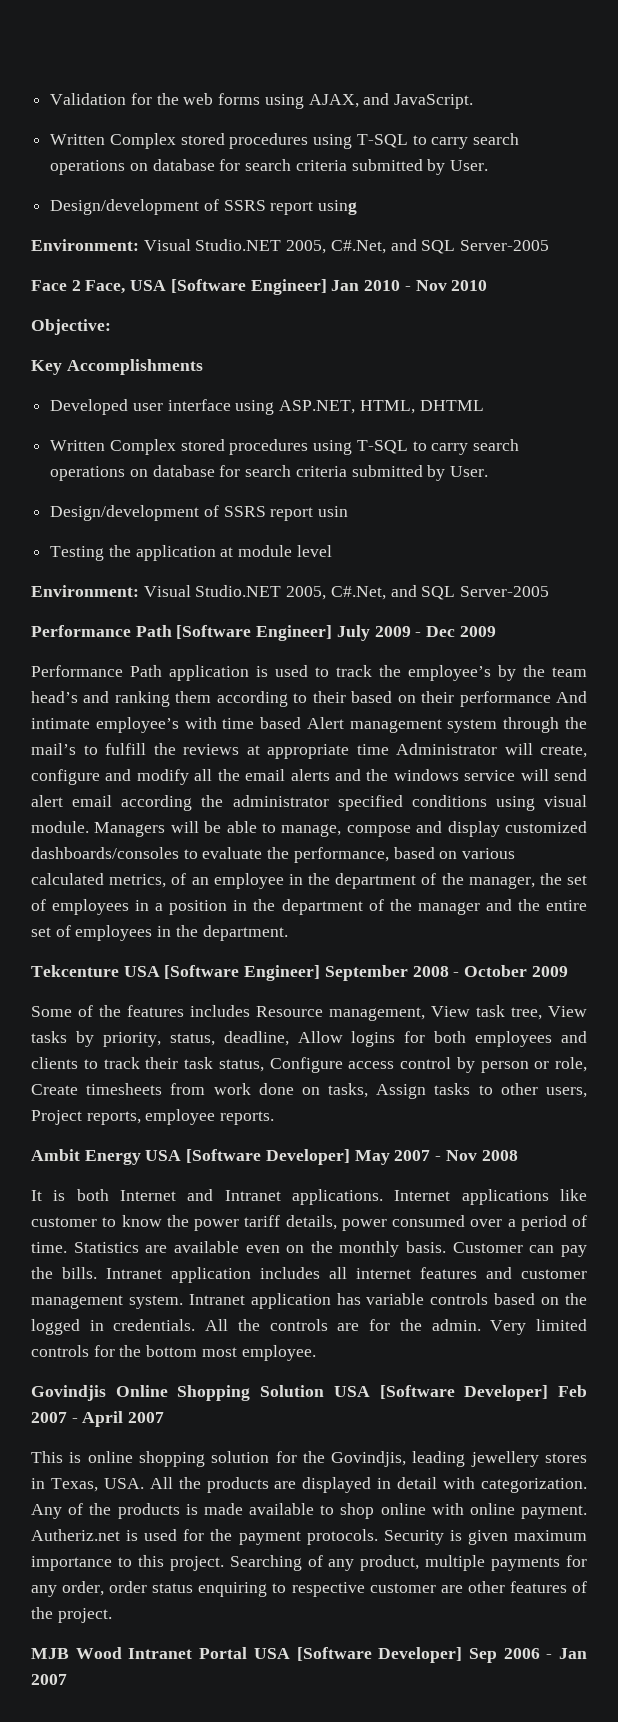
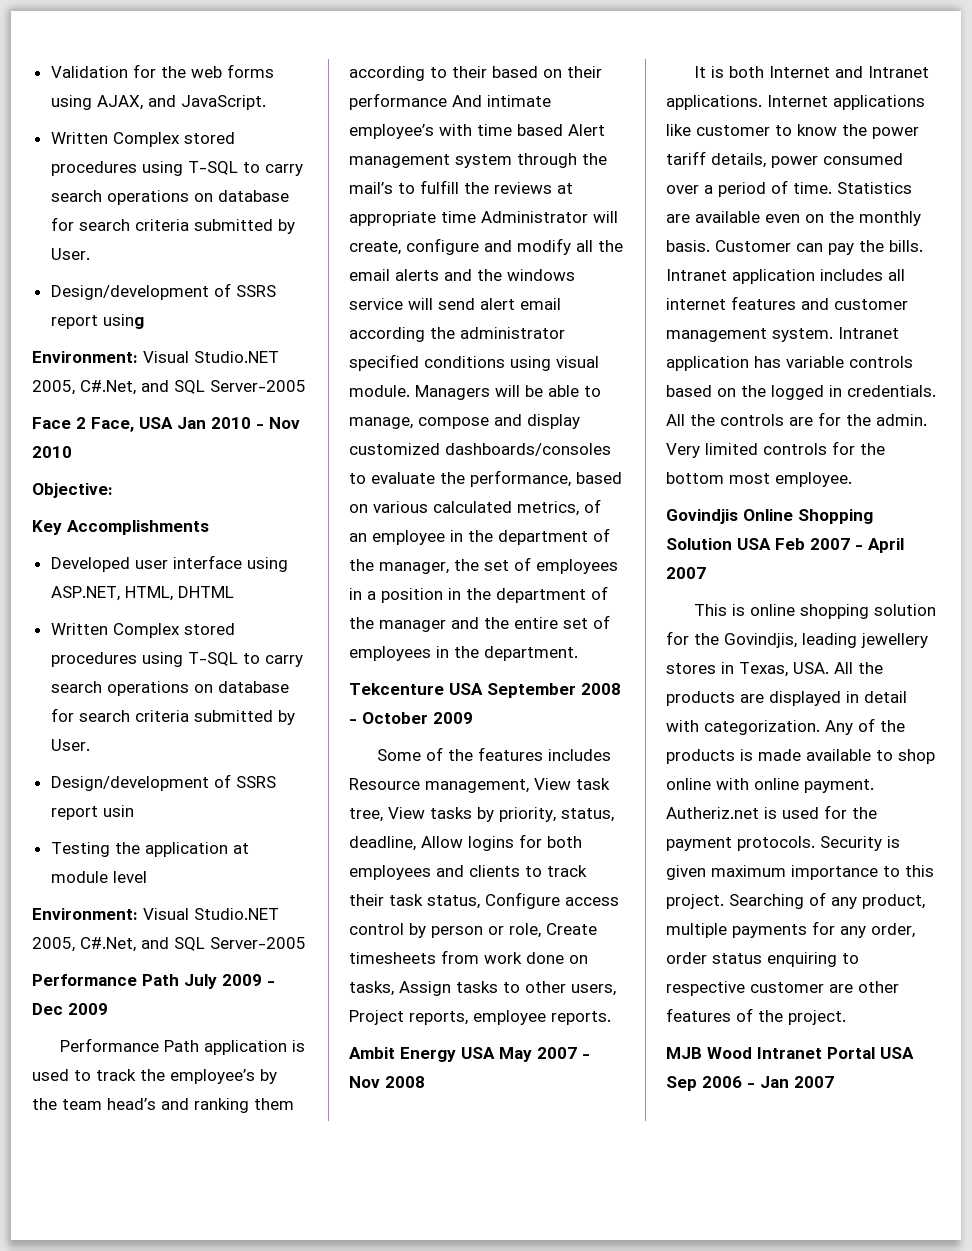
- Face 2 Face, USA [Software Engineer] Jan 2010 - Nov 2010
+ Face 2 Face, USA Jan 2010 - Nov 2010
- Performance Path [Software Engineer] July 2009 - Dec 2009
+ Performance Path July 2009 - Dec 2009
- Tekcenture USA [Software Engineer] September 2008 - October 2009
+ Tekcenture USA September 2008 - October 2009
- Ambit Energy USA [Software Developer] May 2007 - Nov 2008
+ Ambit Energy USA May 2007 - Nov 2008
- Govindjis Online Shopping Solution USA [Software Developer] Feb 2007 - April 2007
+ Govindjis Online Shopping Solution USA Feb 2007 - April 2007
- MJB Wood Intranet Portal USA [Software Developer] Sep 2006 - Jan 2007
+ MJB Wood Intranet Portal USA Sep 2006 - Jan 2007

